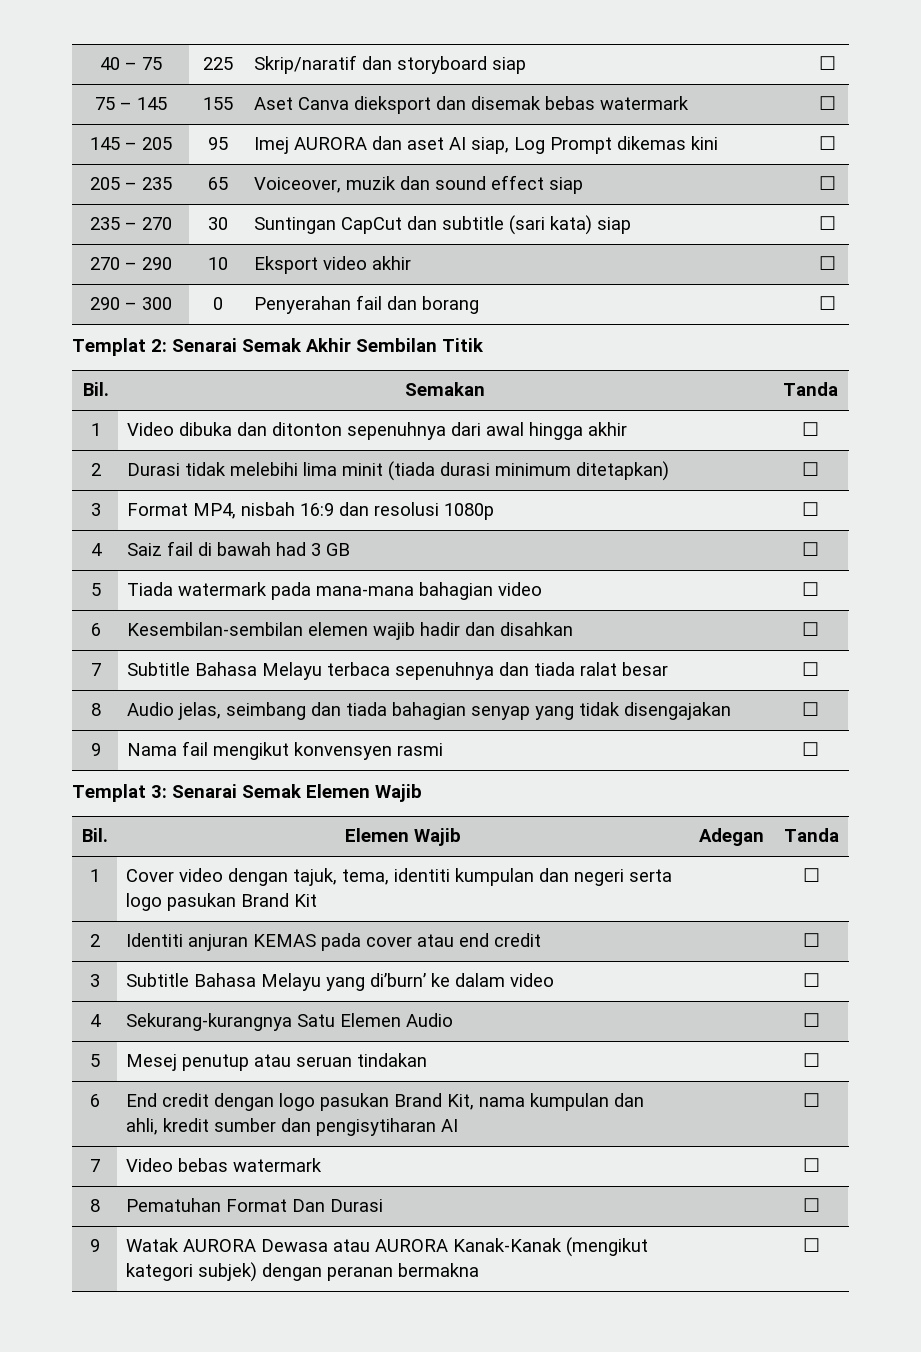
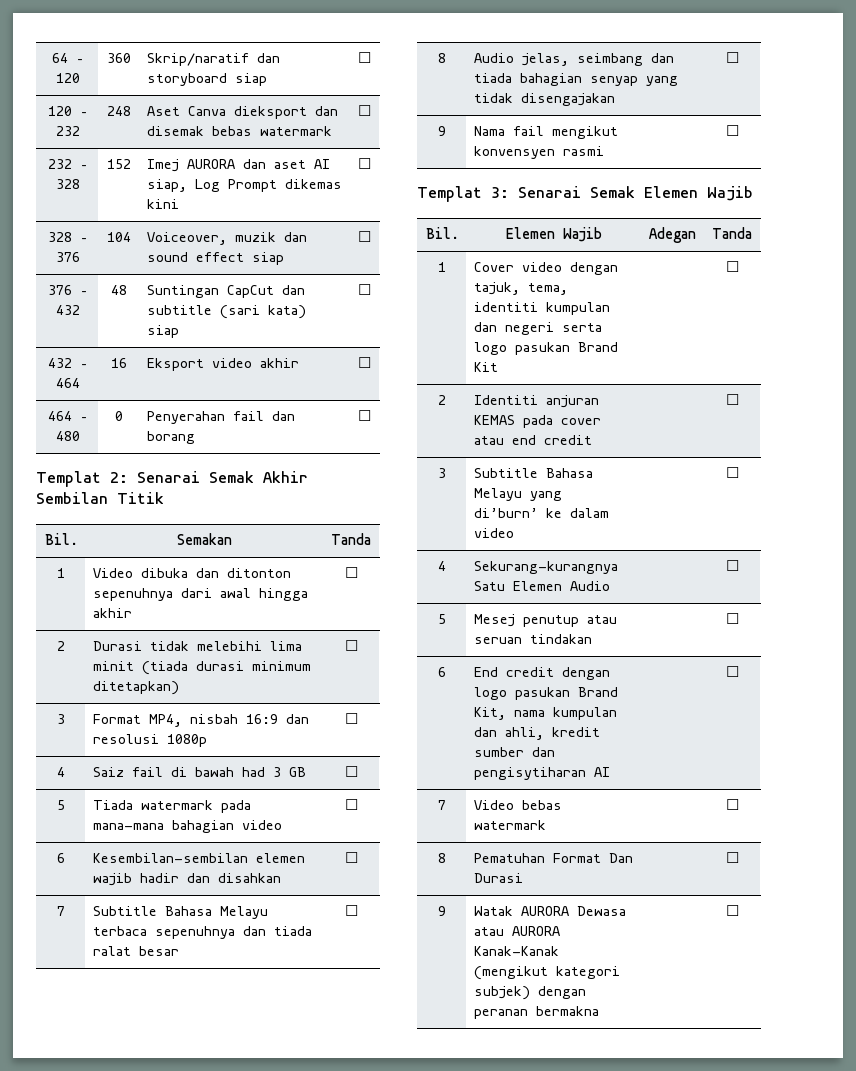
- 40 – 75 | 225 | Skrip/naratif dan storyboard siap | ☐
+ 64 – 120 | 360 | Skrip/naratif dan storyboard siap | ☐
- 75 – 145 | 155 | Aset Canva dieksport dan disemak bebas watermark | ☐
+ 120 – 232 | 248 | Aset Canva dieksport dan disemak bebas watermark | ☐
- 145 – 205 | 95 | Imej AURORA dan aset AI siap, Log Prompt dikemas kini | ☐
+ 232 – 328 | 152 | Imej AURORA dan aset AI siap, Log Prompt dikemas kini | ☐
- 205 – 235 | 65 | Voiceover, muzik dan sound effect siap | ☐
+ 328 – 376 | 104 | Voiceover, muzik dan sound effect siap | ☐
- 235 – 270 | 30 | Suntingan CapCut dan subtitle (sari kata) siap | ☐
+ 376 – 432 | 48 | Suntingan CapCut dan subtitle (sari kata) siap | ☐
- 270 – 290 | 10 | Eksport video akhir | ☐
+ 432 – 464 | 16 | Eksport video akhir | ☐
- 290 – 300 | 0 | Penyerahan fail dan borang | ☐
+ 464 – 480 | 0 | Penyerahan fail dan borang | ☐

